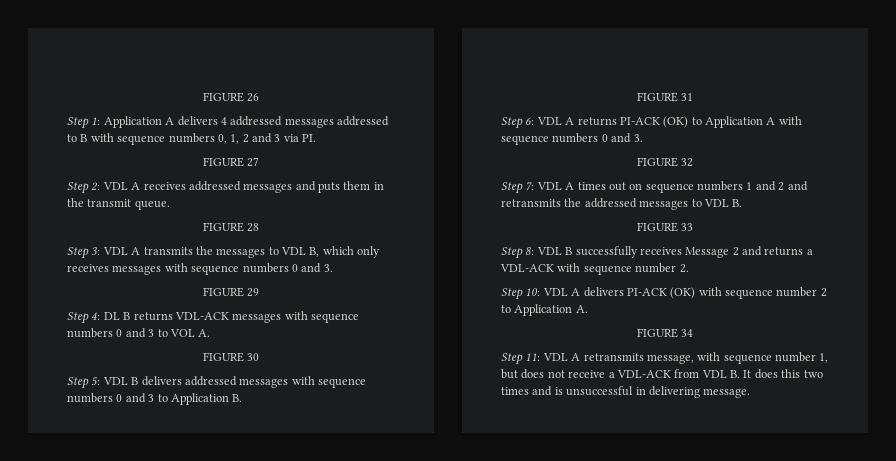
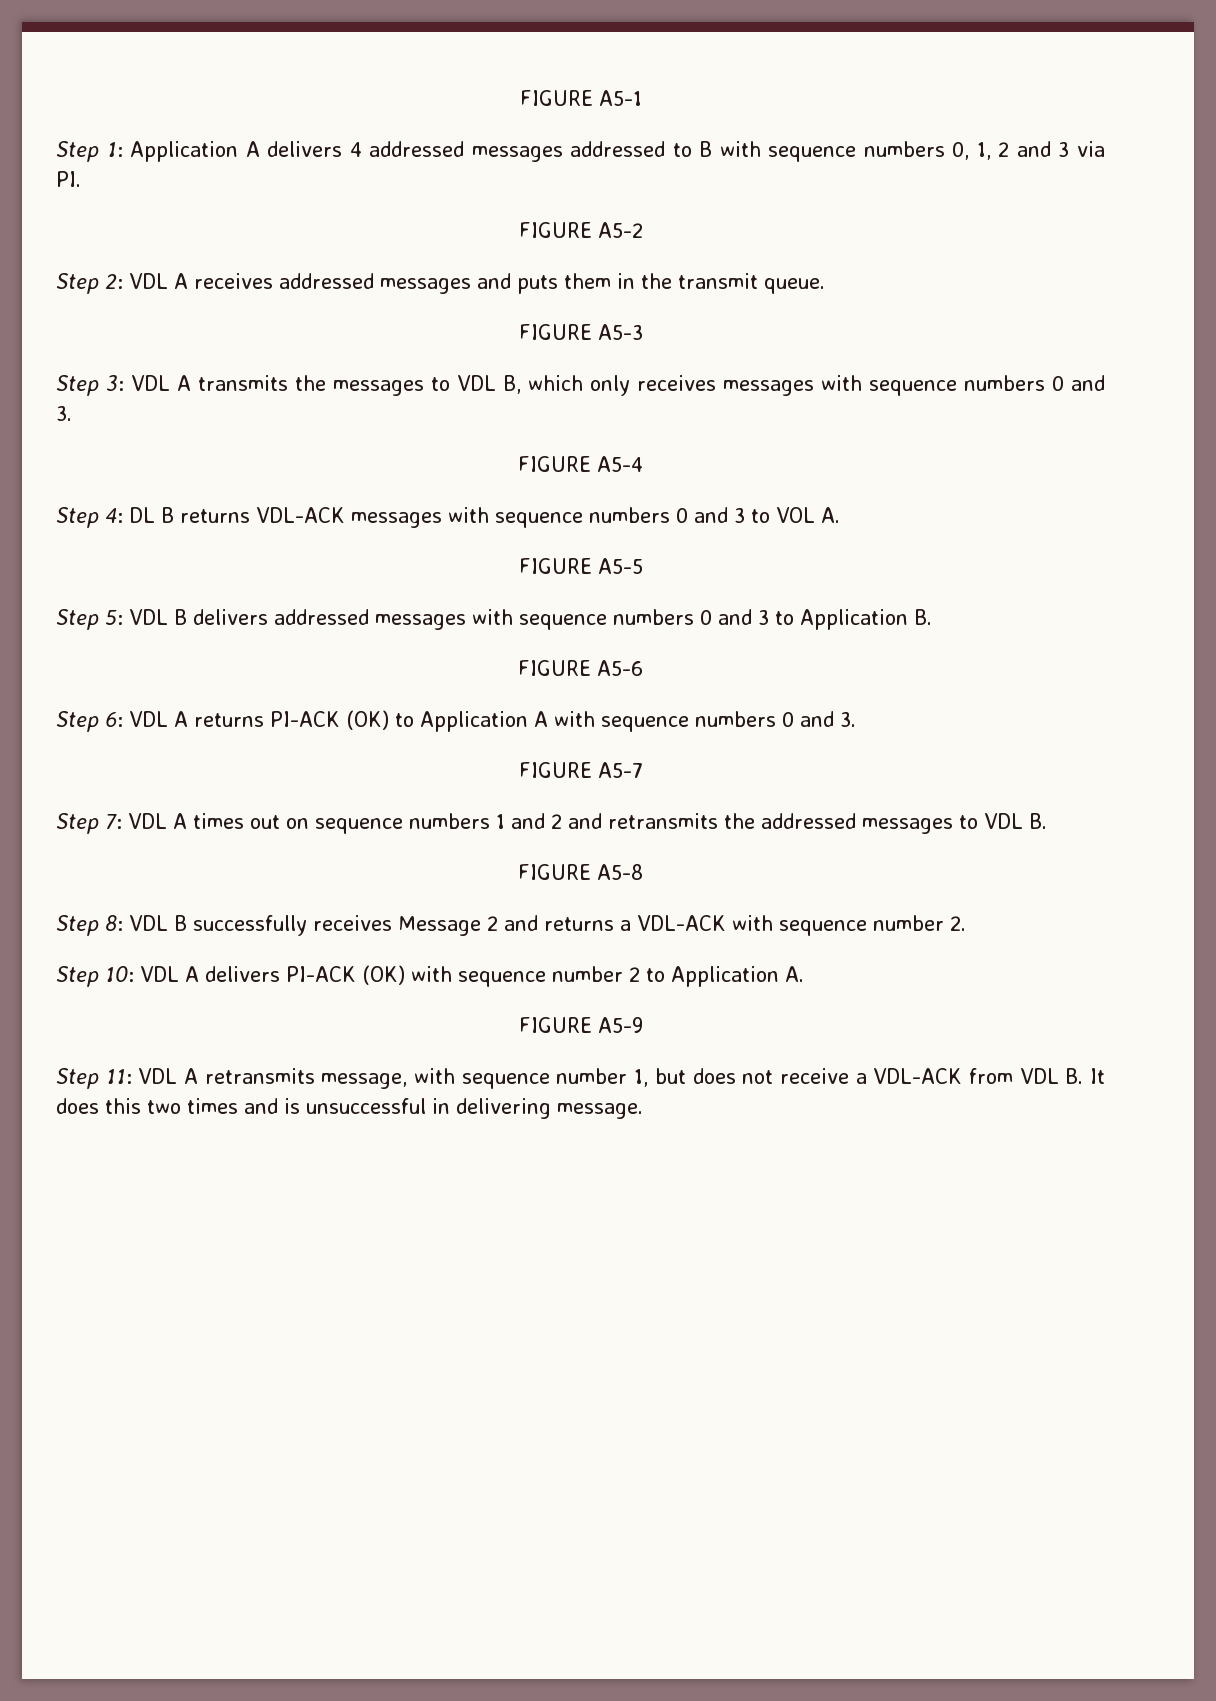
- FIGURE 26
+ FIGURE A5-1
- FIGURE 27
+ FIGURE A5-2
- FIGURE 28
+ FIGURE A5-3
- FIGURE 29
+ FIGURE A5-4
- FIGURE 30
+ FIGURE A5-5
- FIGURE 31
+ FIGURE A5-6
- FIGURE 32
+ FIGURE A5-7
- FIGURE 33
+ FIGURE A5-8
- FIGURE 34
+ FIGURE A5-9

